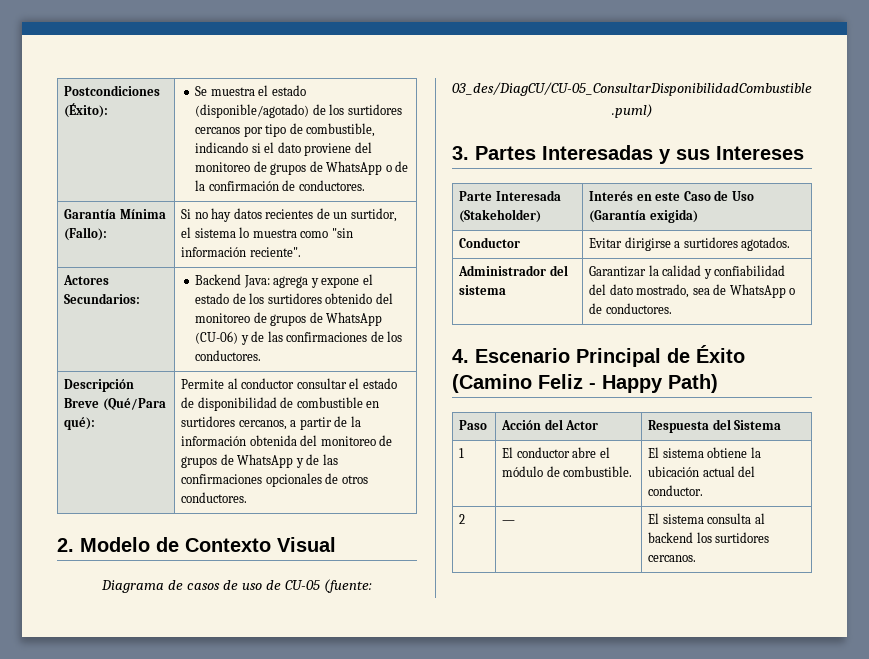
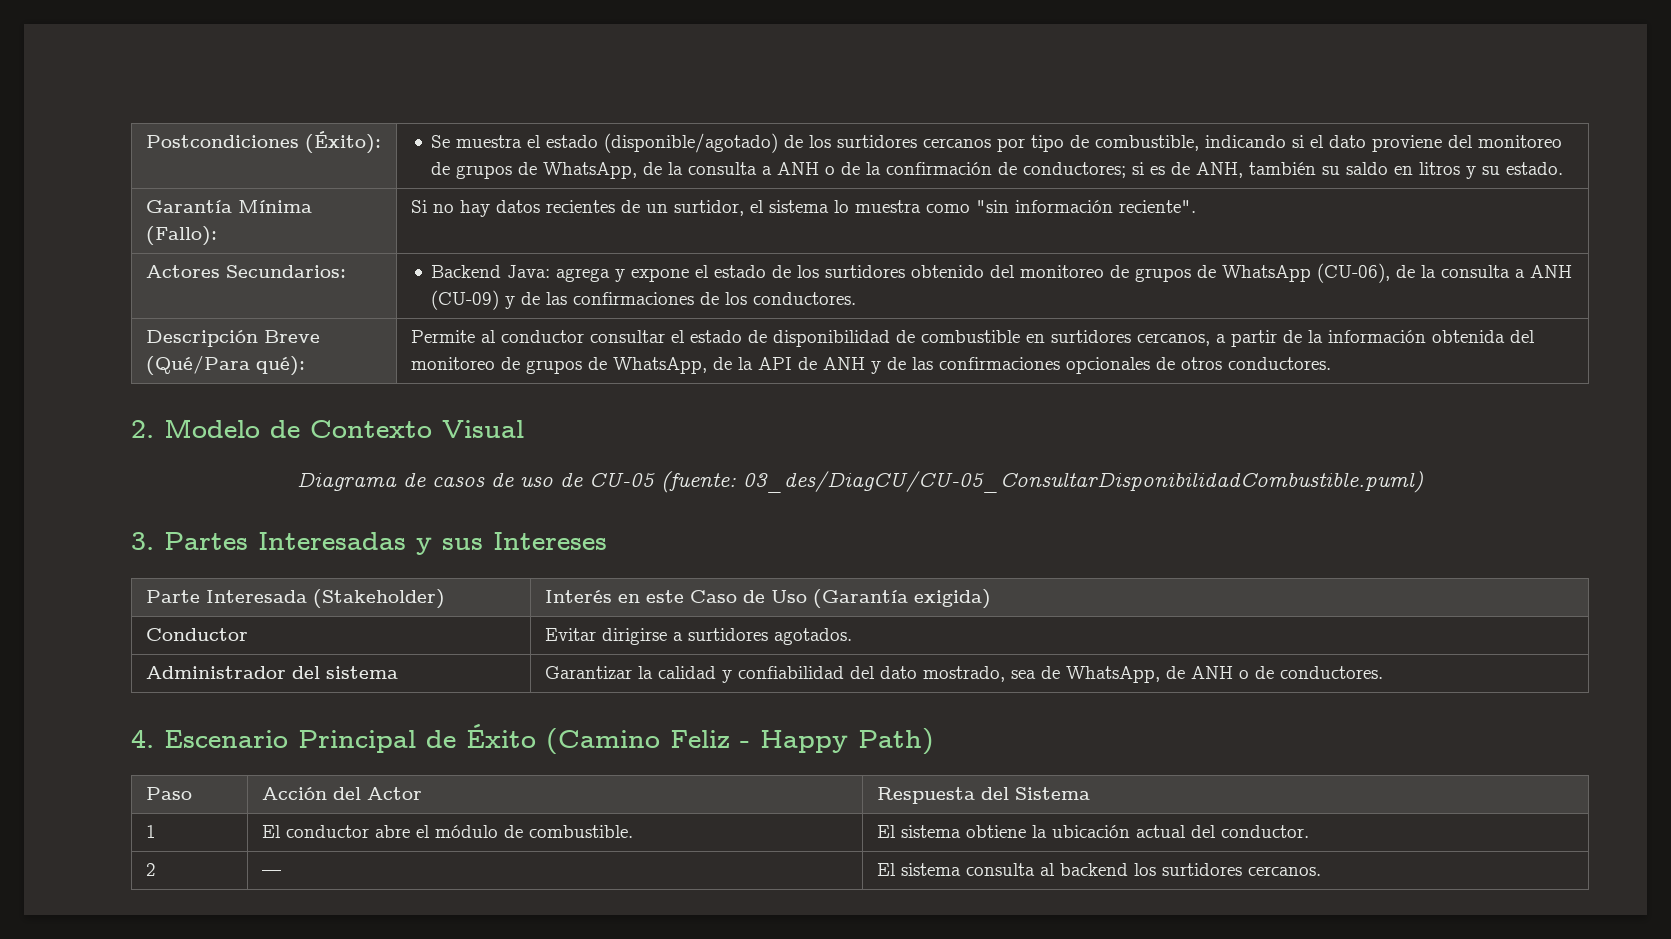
- Se muestra el estado (disponible/agotado) de los surtidores cercanos por tipo de combustible, indicando si el dato proviene del monitoreo de grupos de WhatsApp o de la confirmación de conductores.
+ Se muestra el estado (disponible/agotado) de los surtidores cercanos por tipo de combustible, indicando si el dato proviene del monitoreo de grupos de WhatsApp, de la consulta a ANH o de la confirmación de conductores; si es de ANH, también su saldo en litros y su estado.
- Actores Secundarios: | Backend Java: agrega y expone el estado de los surtidores obtenido del monitoreo de grupos de WhatsApp (CU-06) y de las confirmaciones de los conductores.
+ Actores Secundarios: | Backend Java: agrega y expone el estado de los surtidores obtenido del monitoreo de grupos de WhatsApp (CU-06), de la consulta a ANH (CU-09) y de las confirmaciones de los conductores.
- Permite al conductor consultar el estado de disponibilidad de combustible en surtidores cercanos, a partir de la información obtenida del monitoreo de grupos de WhatsApp y de las confirmaciones opcionales de otros conductores.
+ Permite al conductor consultar el estado de disponibilidad de combustible en surtidores cercanos, a partir de la información obtenida del monitoreo de grupos de WhatsApp, de la API de ANH y de las confirmaciones opcionales de otros conductores.
- Administrador del sistema | Garantizar la calidad y confiabilidad del dato mostrado, sea de WhatsApp o de conductores.
+ Administrador del sistema | Garantizar la calidad y confiabilidad del dato mostrado, sea de WhatsApp, de ANH o de conductores.

